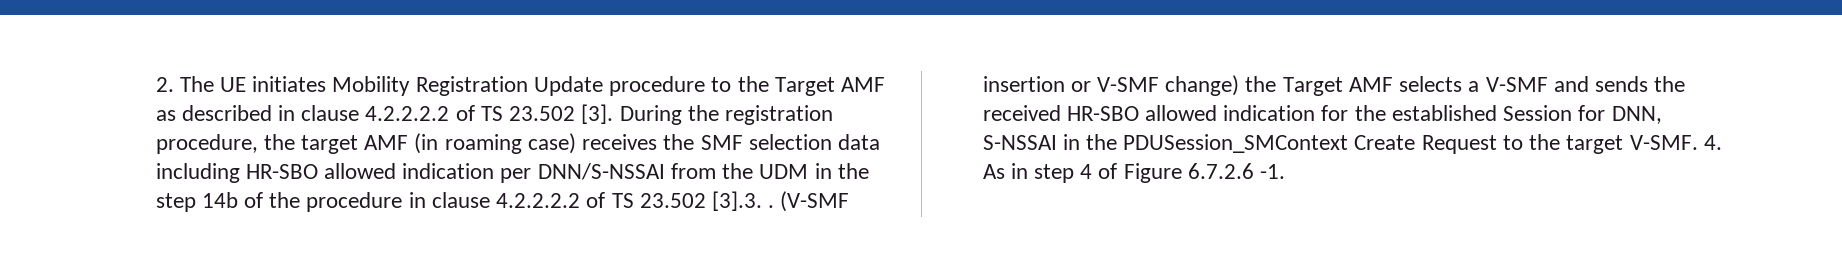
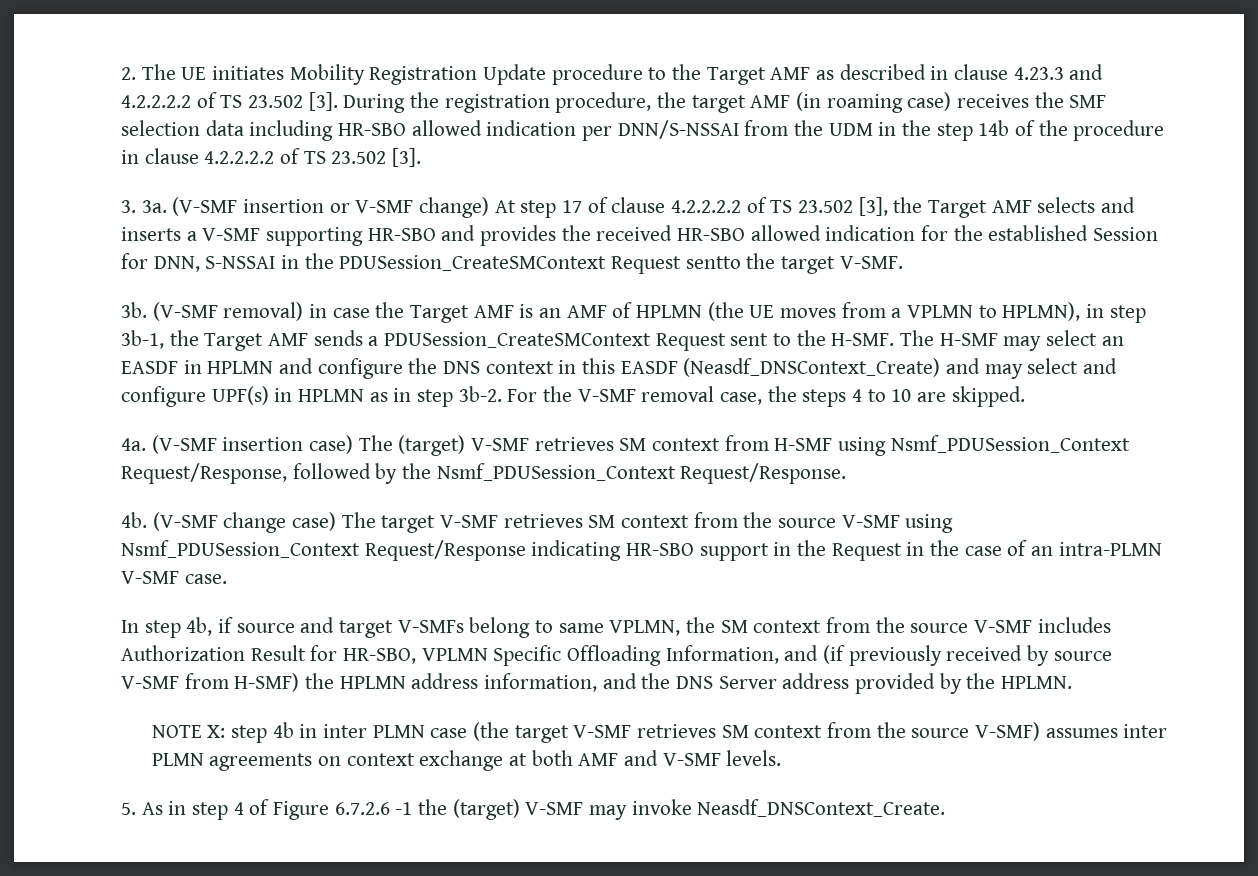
- 2. The UE initiates Mobility Registration Update procedure to the Target AMF as described in clause 4.2.2.2.2 of TS 23.502 [3].
+ 2. The UE initiates Mobility Registration Update procedure to the Target AMF as described in clause 4.23.3 and 4.2.2.2.2 of TS 23.502 [3].
- During the registration procedure, the target AMF (in roaming case) receives the SMF selection data including HR-SBO allowed indication per DNN/S-NSSAI from the UDM in the step 14b of the procedure in clause 4.2.2.2.2 of TS 23.502 [3].3. .
+ During the registration procedure, the target AMF (in roaming case) receives the SMF selection data including HR-SBO allowed indication per DNN/S-NSSAI from the UDM in the step 14b of the procedure in clause 4.2.2.2.2 of TS 23.502 [3].
+ 3. 3a.
- (V-SMF insertion or V-SMF change) the Target AMF selects a V-SMF and sends the received HR-SBO allowed indication for the established Session for DNN, S-NSSAI in the PDUSession_SMContext Create Request to the target V-SMF. 4. As in step 4 of Figure 6.7.2.6 -1.
+ (V-SMF insertion or V-SMF change) At step 17 of clause 4.2.2.2.2 of TS 23.502 [3], the Target AMF selects and inserts a V-SMF supporting HR-SBO and provides the received HR-SBO allowed indication for the established Session for DNN, S-NSSAI in the PDUSession_CreateSMContext Request sentto the target V-SMF.
+ 3b. (V-SMF removal) in case the Target AMF is an AMF of HPLMN (the UE moves from a VPLMN to HPLMN), in step 3b-1, the Target AMF sends a PDUSession_CreateSMContext Request sent to the H-SMF. The H-SMF may select an EASDF in HPLMN and configure the DNS context in this EASDF (Neasdf_DNSContext_Create) and may select and configure UPF(s) in HPLMN as in step 3b-2. For the V-SMF removal case, the steps 4 to 10 are skipped.
+ 4a. (V-SMF insertion case) The (target) V-SMF retrieves SM context from H-SMF using Nsmf_PDUSession_Context Request/Response, followed by the Nsmf_PDUSession_Context Request/Response.
+ 4b. (V-SMF change case) The target V-SMF retrieves SM context from the source V-SMF using Nsmf_PDUSession_Context Request/Response indicating HR-SBO support in the Request in the case of an intra-PLMN V-SMF case.
+ In step 4b, if source and target V-SMFs belong to same VPLMN, the SM context from the source V-SMF includes Authorization Result for HR-SBO, VPLMN Specific Offloading Information, and (if previously received by source V-SMF from H-SMF) the HPLMN address information, and the DNS Server address provided by the HPLMN.
+ NOTE X: step 4b in inter PLMN case (the target V-SMF retrieves SM context from the source V-SMF) assumes inter PLMN agreements on context exchange at both AMF and V-SMF levels.
+ 5. As in step 4 of Figure 6.7.2.6 -1 the (target) V-SMF may invoke Neasdf_DNSContext_Create.

